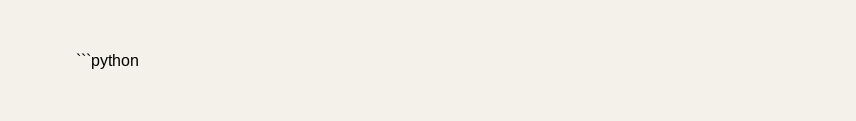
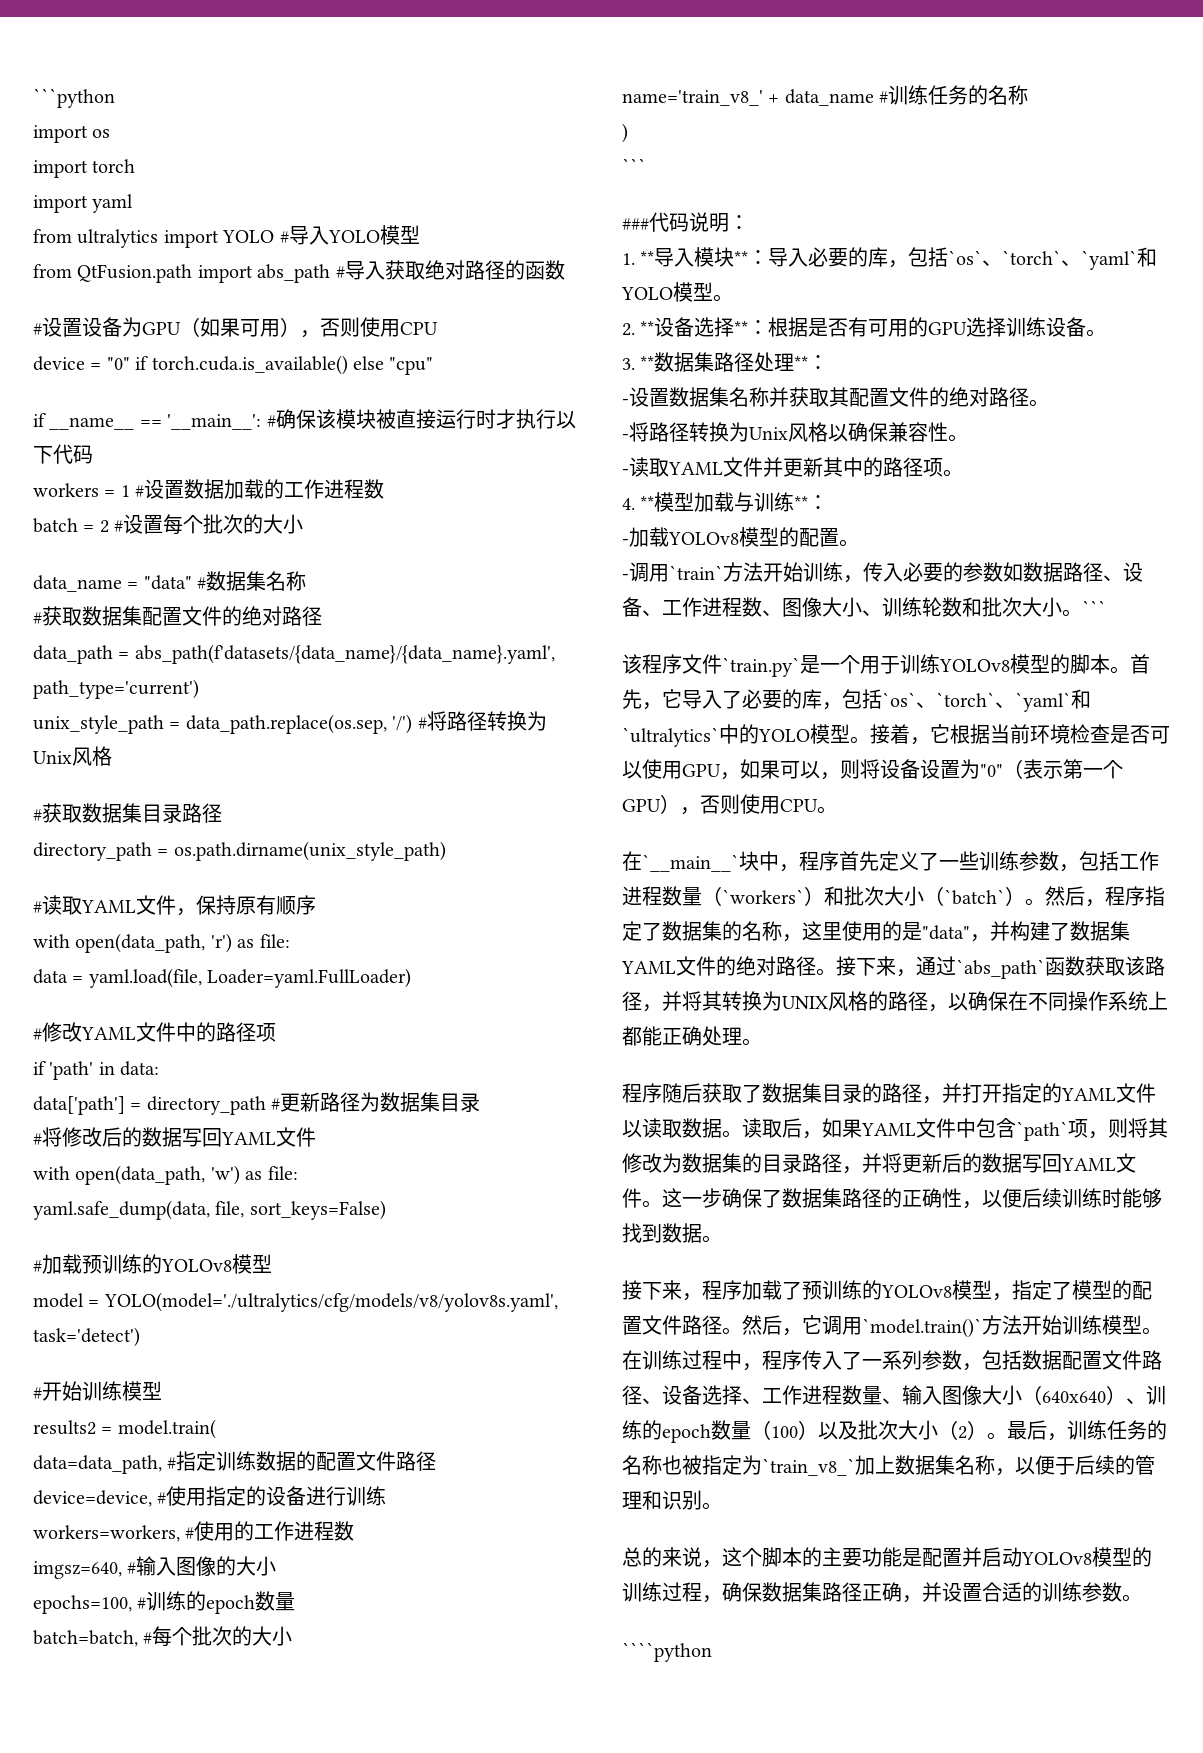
+ import os
+ import torch
+ import yaml
+ from ultralytics import YOLO #导入YOLO模型
+ from QtFusion.path import abs_path #导入获取绝对路径的函数
+ #设置设备为GPU（如果可用），否则使用CPU
+ device = "0" if torch.cuda.is_available() else "cpu"
+ if __name__ == '__main__': #确保该模块被直接运行时才执行以下代码
+ workers = 1 #设置数据加载的工作进程数
+ batch = 2 #设置每个批次的大小
+ data_name = "data" #数据集名称
+ #获取数据集配置文件的绝对路径
+ data_path = abs_path(f'datasets/{data_name}/{data_name}.yaml', path_type='current')
+ unix_style_path = data_path.replace(os.sep, '/') #将路径转换为Unix风格
+ #获取数据集目录路径
+ directory_path = os.path.dirname(unix_style_path)
+ #读取YAML文件，保持原有顺序
+ with open(data_path, 'r') as file:
+ data = yaml.load(file, Loader=yaml.FullLoader)
+ #修改YAML文件中的路径项
+ if 'path' in data:
+ data['path'] = directory_path #更新路径为数据集目录
+ #将修改后的数据写回YAML文件
+ with open(data_path, 'w') as file:
+ yaml.safe_dump(data, file, sort_keys=False)
+ #加载预训练的YOLOv8模型
+ model = YOLO(model='./ultralytics/cfg/models/v8/yolov8s.yaml', task='detect')
+ #开始训练模型
+ results2 = model.train(
+ data=data_path, #指定训练数据的配置文件路径
+ device=device, #使用指定的设备进行训练
+ workers=workers, #使用的工作进程数
+ imgsz=640, #输入图像的大小
+ epochs=100, #训练的epoch数量
+ batch=batch, #每个批次的大小
+ name='train_v8_' + data_name #训练任务的名称
+ )
+ ```
+ ###代码说明：
+ 1. **导入模块**：导入必要的库，包括`os`、`torch`、`yaml`和YOLO模型。
+ 2. **设备选择**：根据是否有可用的GPU选择训练设备。
+ 3. **数据集路径处理**：
+ -设置数据集名称并获取其配置文件的绝对路径。
+ -将路径转换为Unix风格以确保兼容性。
+ -读取YAML文件并更新其中的路径项。
+ 4. **模型加载与训练**：
+ -加载YOLOv8模型的配置。
+ -调用`train`方法开始训练，传入必要的参数如数据路径、设备、工作进程数、图像大小、训练轮数和批次大小。```
+ 该程序文件`train.py`是一个用于训练YOLOv8模型的脚本。首先，它导入了必要的库，包括`os`、`torch`、`yaml`和`ultralytics`中的YOLO模型。接着，它根据当前环境检查是否可以使用GPU，如果可以，则将设备设置为"0"（表示第一个GPU），否则使用CPU。
+ 在`__main__`块中，程序首先定义了一些训练参数，包括工作进程数量（`workers`）和批次大小（`batch`）。然后，程序指定了数据集的名称，这里使用的是"data"，并构建了数据集YAML文件的绝对路径。接下来，通过`abs_path`函数获取该路径，并将其转换为UNIX风格的路径，以确保在不同操作系统上都能正确处理。
+ 程序随后获取了数据集目录的路径，并打开指定的YAML文件以读取数据。读取后，如果YAML文件中包含`path`项，则将其修改为数据集的目录路径，并将更新后的数据写回YAML文件。这一步确保了数据集路径的正确性，以便后续训练时能够找到数据。
+ 接下来，程序加载了预训练的YOLOv8模型，指定了模型的配置文件路径。然后，它调用`model.train()`方法开始训练模型。在训练过程中，程序传入了一系列参数，包括数据配置文件路径、设备选择、工作进程数量、输入图像大小（640x640）、训练的epoch数量（100）以及批次大小（2）。最后，训练任务的名称也被指定为`train_v8_`加上数据集名称，以便于后续的管理和识别。
+ 总的来说，这个脚本的主要功能是配置并启动YOLOv8模型的训练过程，确保数据集路径正确，并设置合适的训练参数。
+ ````python

